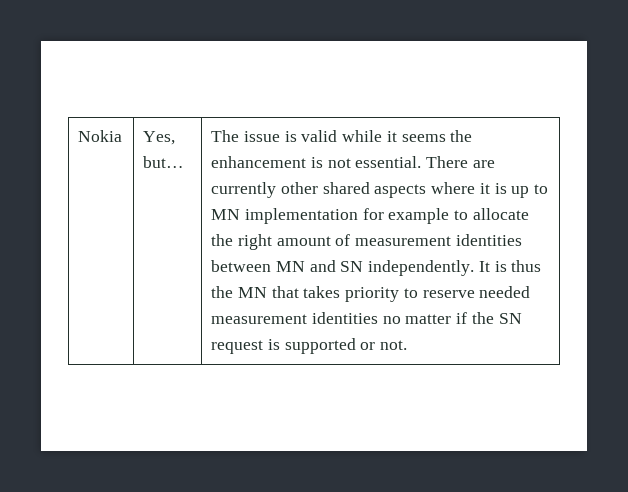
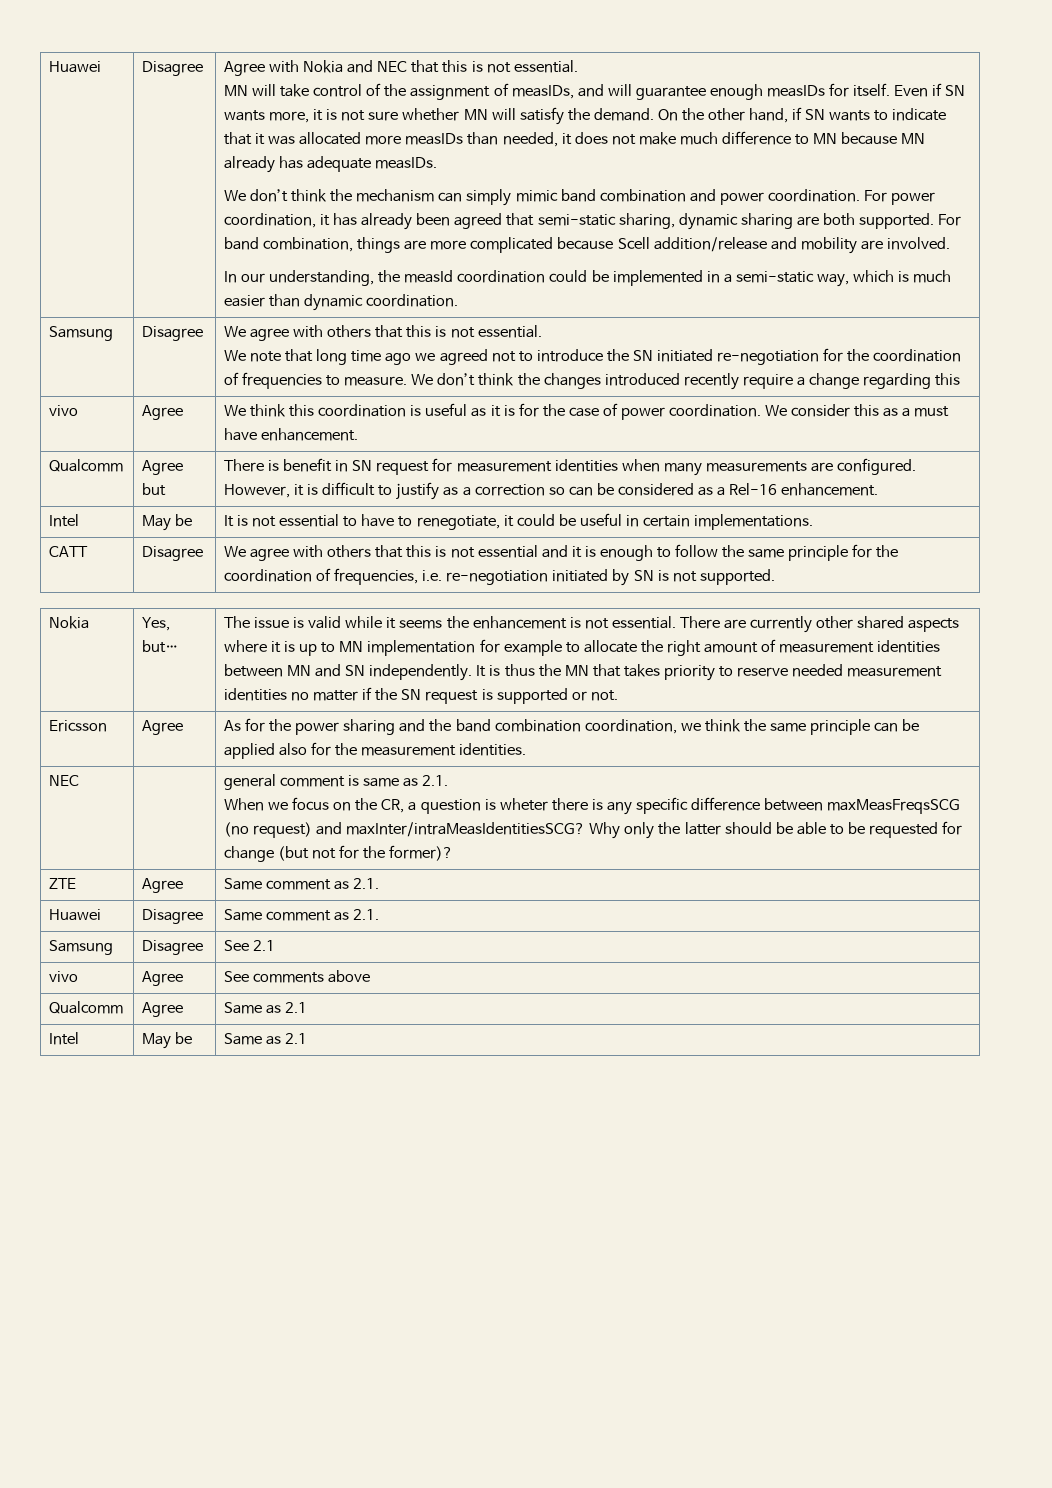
+ Huawei | Disagree | Agree with Nokia and NEC that this is not essential.
+ MN will take control of the assignment of measIDs, and will guarantee enough measIDs for itself. Even if SN wants more, it is not sure whether MN will satisfy the demand. On the other hand, if SN wants to indicate that it was allocated more measIDs than needed, it does not make much difference to MN because MN already has adequate measIDs.
+ We don’t think the mechanism can simply mimic band combination and power coordination. For power coordination, it has already been agreed that semi-static sharing, dynamic sharing are both supported. For band combination, things are more complicated because Scell addition/release and mobility are involved.
+ In our understanding, the measId coordination could be implemented in a semi-static way, which is much easier than dynamic coordination.
+ Samsung | Disagree | We agree with others that this is not essential.
+ We note that long time ago we agreed not to introduce the SN initiated re-negotiation for the coordination of frequencies to measure. We don’t think the changes introduced recently require a change regarding this
+ vivo | Agree | We think this coordination is useful as it is for the case of power coordination. We consider this as a must have enhancement.
+ Qualcomm | Agree but | There is benefit in SN request for measurement identities when many measurements are configured. However, it is difficult to justify as a correction so can be considered as a Rel-16 enhancement.
+ Intel | May be | It is not essential to have to renegotiate, it could be useful in certain implementations.
+ CATT | Disagree | We agree with others that this is not essential and it is enough to follow the same principle for the coordination of frequencies, i.e. re-negotiation initiated by SN is not supported.
+ Ericsson | Agree | As for the power sharing and the band combination coordination, we think the same principle can be applied also for the measurement identities.
+ NEC | | general comment is same as 2.1.
+ When we focus on the CR, a question is wheter there is any specific difference between maxMeasFreqsSCG (no request) and maxInter/intraMeasIdentitiesSCG? Why only the latter should be able to be requested for change (but not for the former)?
+ ZTE | Agree | Same comment as 2.1.
+ Huawei | Disagree | Same comment as 2.1.
+ Samsung | Disagree | See 2.1
+ vivo | Agree | See comments above
+ Qualcomm | Agree | Same as 2.1
+ Intel | May be | Same as 2.1

